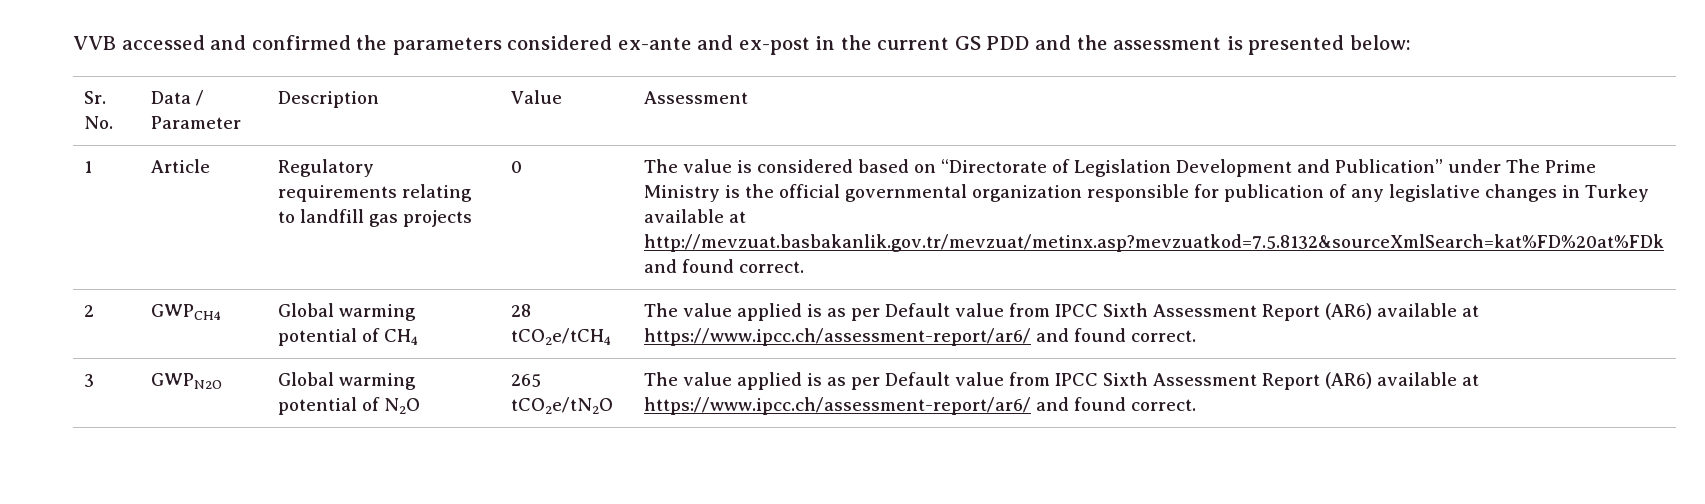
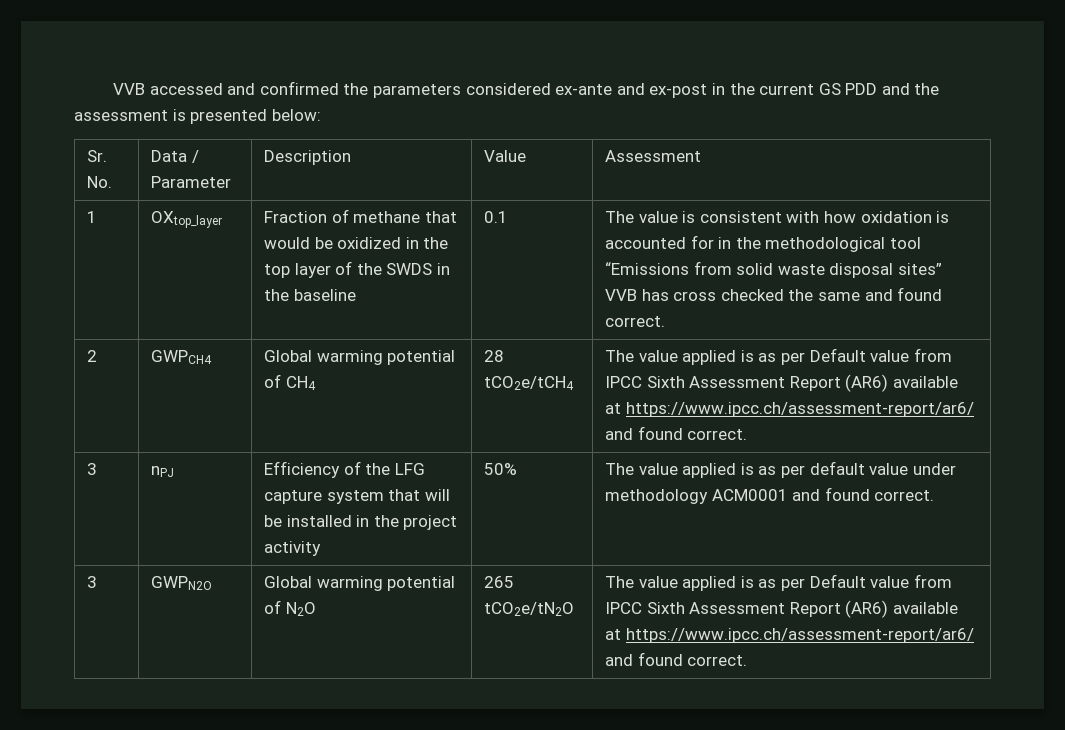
- Article | Regulatory requirements relating to landfill gas projects | 0 | The value is considered based on “Directorate of Legislation Development and Publication” under The Prime Ministry is the official governmental organization responsible for publication of any legislative changes in Turkey available at http://mevzuat.basbakanlik.gov.tr/mevzuat/metinx.asp?mevzuatkod=7.5.8132&sourceXmlSearch=kat%FD%20at%FDk and found correct.
+ OXtop_layer | Fraction of methane that would be oxidized in the top layer of the SWDS in the baseline | 0.1 | The value is consistent with how oxidation is accounted for in the methodological tool “Emissions from solid waste disposal sites” VVB has cross checked the same and found correct.
+ 3 | nPJ | Efficiency of the LFG capture system that will be installed in the project activity | 50% | The value applied is as per default value under methodology ACM0001 and found correct.

